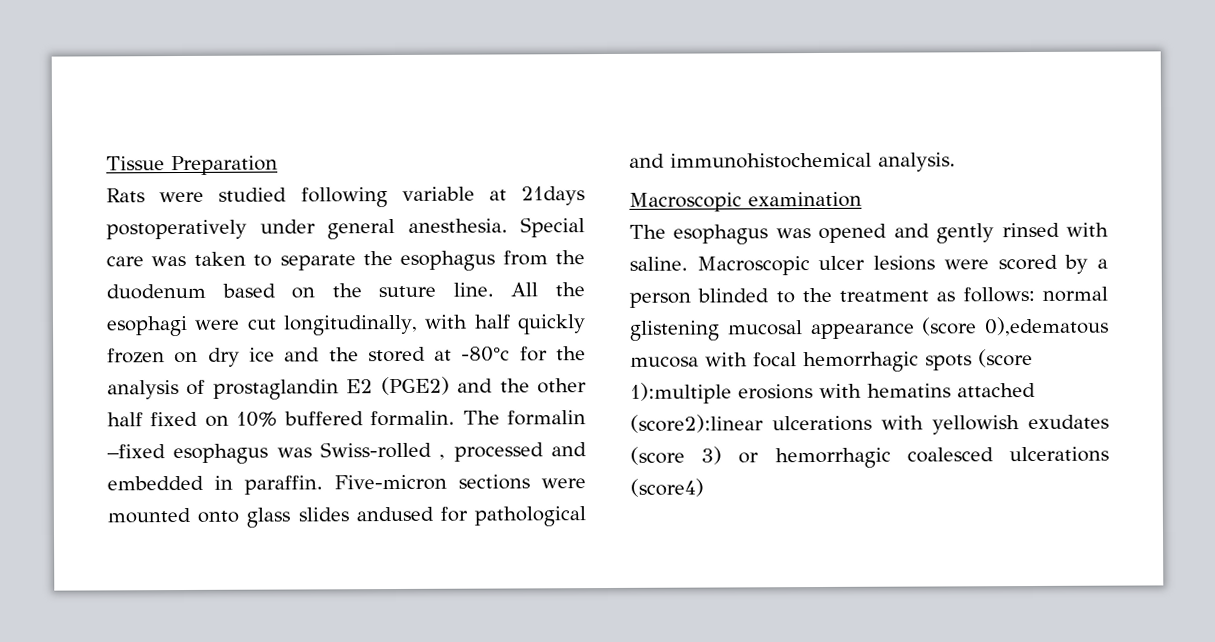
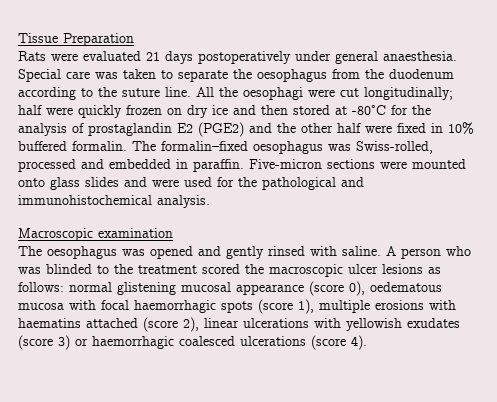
- Rats were studied following variable at 21days postoperatively under general anesthesia.
+ Rats were evaluated 21 days postoperatively under general anaesthesia.
- Special care was taken to separate the esophagus from the duodenum based on the suture line.
+ Special care was taken to separate the oesophagus from the duodenum according to the suture line.
- All the esophagi were cut longitudinally, with half quickly frozen on dry ice and the stored at -80°c for the analysis of prostaglandin E2 (PGE2) and the other half fixed on 10% buffered formalin.
+ All the oesophagi were cut longitudinally; half were quickly frozen on dry ice and then stored at -80°C for the analysis of prostaglandin E2 (PGE2) and the other half were fixed in 10% buffered formalin.
- The formalin –fixed esophagus was Swiss-rolled , processed and embedded in paraffin.
+ The formalin–fixed oesophagus was Swiss-rolled, processed and embedded in paraffin.
- Five-micron sections were mounted onto glass slides andused for pathological and immunohistochemical analysis.
+ Five-micron sections were mounted onto glass slides and were used for the pathological and immunohistochemical analysis.
- The esophagus was opened and gently rinsed with saline.
+ The oesophagus was opened and gently rinsed with saline.
- Macroscopic ulcer lesions were scored by a person blinded to the treatment as follows: normal glistening mucosal appearance (score 0),edematous mucosa with focal hemorrhagic spots (score 1):multiple erosions with hematins attached (score2):linear ulcerations with yellowish exudates (score 3) or hemorrhagic coalesced ulcerations (score4)
+ A person who was blinded to the treatment scored the macroscopic ulcer lesions as follows: normal glistening mucosal appearance (score 0), oedematous mucosa with focal haemorrhagic spots (score 1), multiple erosions with haematins attached (score 2), linear ulcerations with yellowish exudates (score 3) or haemorrhagic coalesced ulcerations (score 4).

